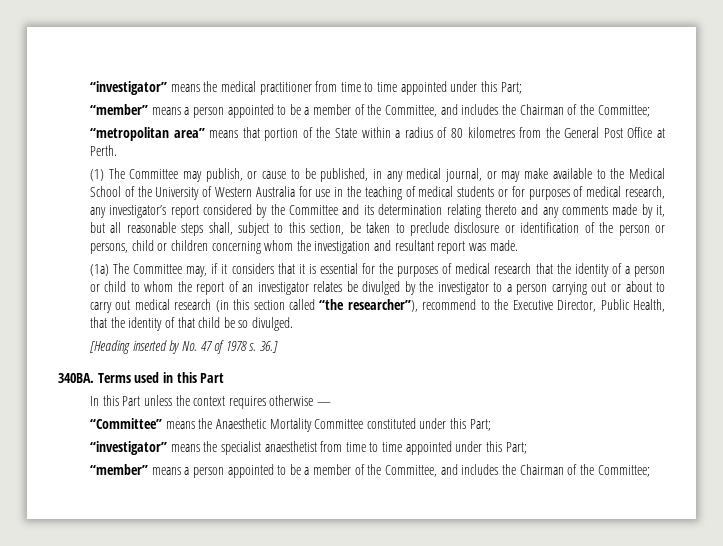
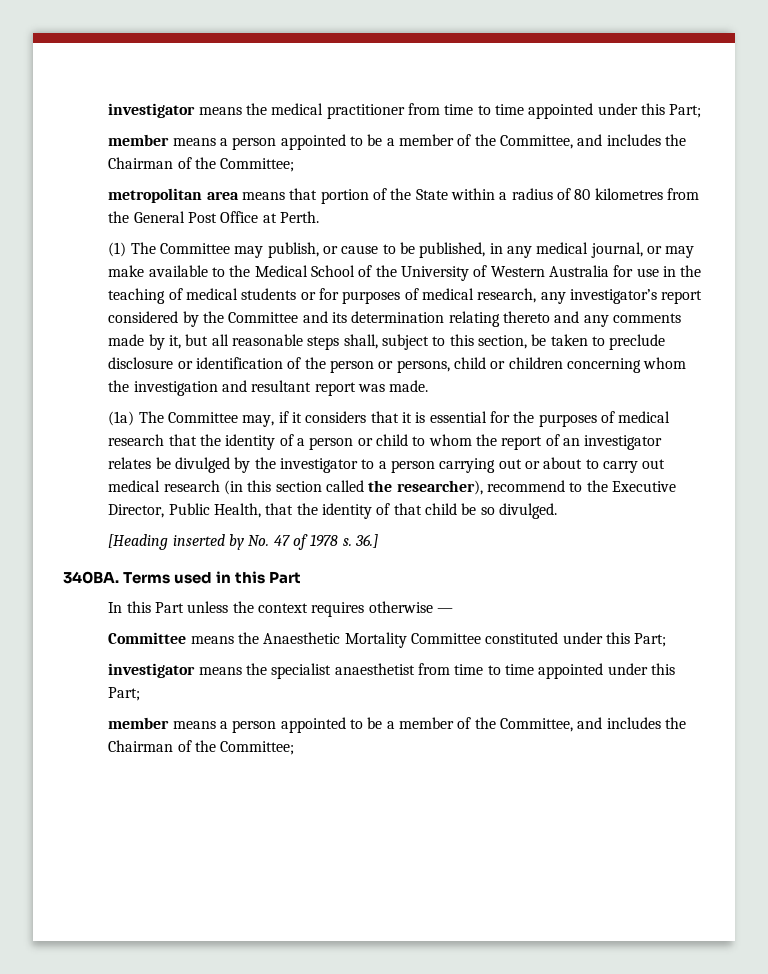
- “investigator” means the medical practitioner from time to time appointed under this Part;
- “member” means a person appointed to be a member of the Committee, and includes the Chairman of the Committee;
+ investigator means the medical practitioner from time to time appointed under this Part;
+ member means a person appointed to be a member of the Committee, and includes the Chairman of the Committee;
- “metropolitan area” means that portion of the State within a radius of 80 kilometres from the General Post Office at Perth.
+ metropolitan area means that portion of the State within a radius of 80 kilometres from the General Post Office at Perth.
- (1a) The Committee may, if it considers that it is essential for the purposes of medical research that the identity of a person or child to whom the report of an investigator relates be divulged by the investigator to a person carrying out or about to carry out medical research (in this section called “the researcher”), recommend to the Executive Director, Public Health, that the identity of that child be so divulged.
+ (1a) The Committee may, if it considers that it is essential for the purposes of medical research that the identity of a person or child to whom the report of an investigator relates be divulged by the investigator to a person carrying out or about to carry out medical research (in this section called the researcher), recommend to the Executive Director, Public Health, that the identity of that child be so divulged.
- “Committee” means the Anaesthetic Mortality Committee constituted under this Part;
+ Committee means the Anaesthetic Mortality Committee constituted under this Part;
- “investigator” means the specialist anaesthetist from time to time appointed under this Part;
- “member” means a person appointed to be a member of the Committee, and includes the Chairman of the Committee;
+ investigator means the specialist anaesthetist from time to time appointed under this Part;
+ member means a person appointed to be a member of the Committee, and includes the Chairman of the Committee;

